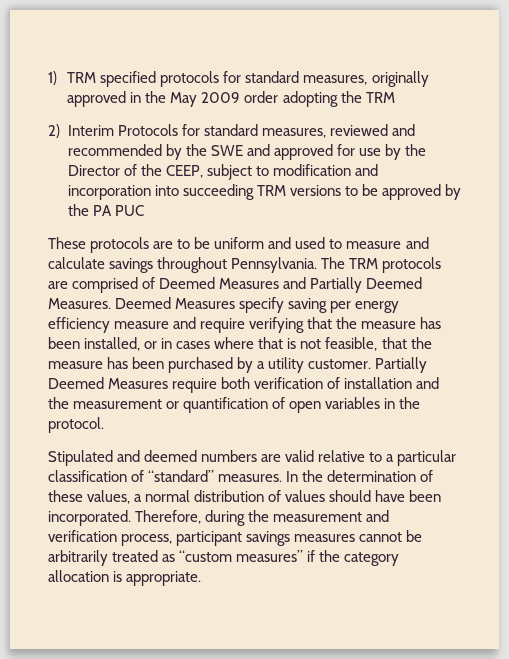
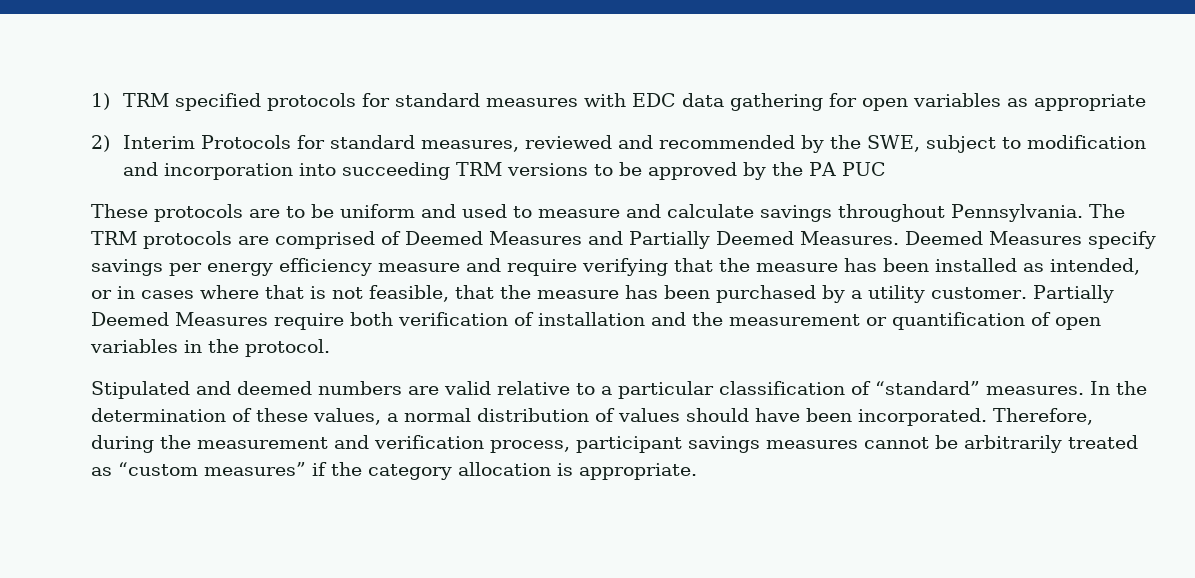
- 1) TRM specified protocols for standard measures, originally approved in the May 2009 order adopting the TRM
+ 1) TRM specified protocols for standard measures with EDC data gathering for open variables as appropriate
- 2) Interim Protocols for standard measures, reviewed and recommended by the SWE and approved for use by the Director of the CEEP, subject to modification and incorporation into succeeding TRM versions to be approved by the PA PUC
+ 2) Interim Protocols for standard measures, reviewed and recommended by the SWE, subject to modification and incorporation into succeeding TRM versions to be approved by the PA PUC
- Deemed Measures specify saving per energy efficiency measure and require verifying that the measure has been installed, or in cases where that is not feasible, that the measure has been purchased by a utility customer.
+ Deemed Measures specify savings per energy efficiency measure and require verifying that the measure has been installed as intended, or in cases where that is not feasible, that the measure has been purchased by a utility customer.

